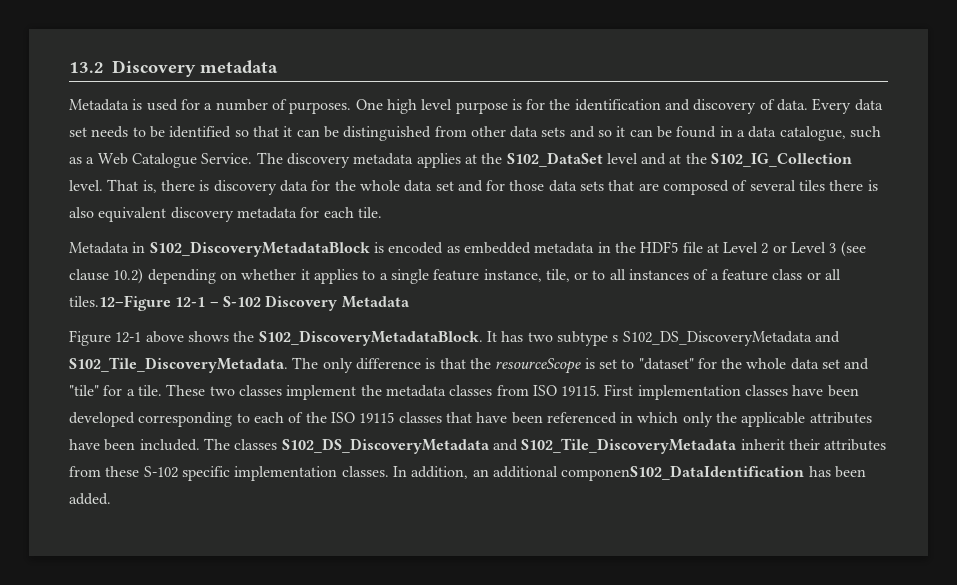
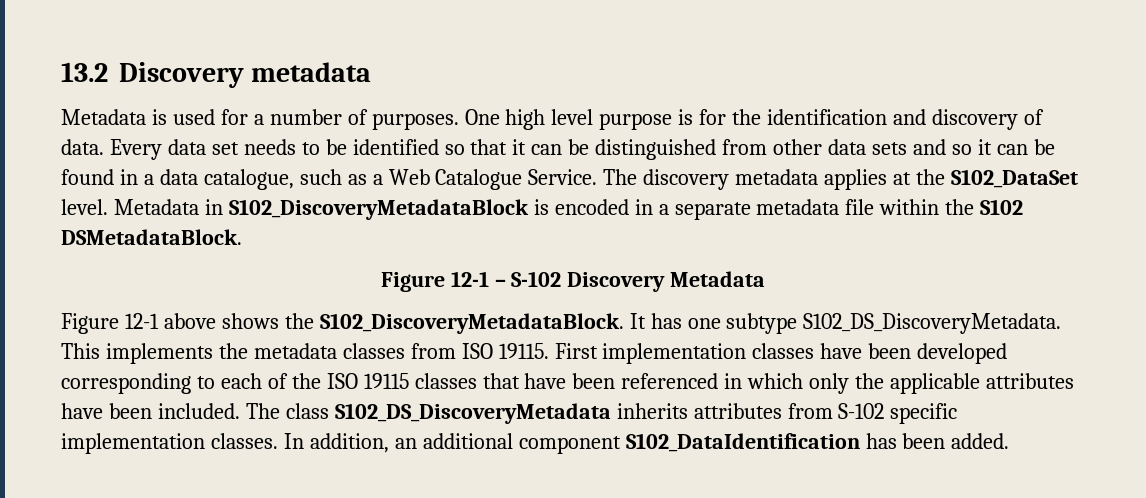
- The discovery metadata applies at the S102_DataSet level and at the S102_IG_Collection level. That is, there is discovery data for the whole data set and for those data sets that are composed of several tiles there is also equivalent discovery metadata for each tile.
- Metadata in S102_DiscoveryMetadataBlock is encoded as embedded metadata in the HDF5 file at Level 2 or Level 3 (see clause 10.2) depending on whether it applies to a single feature instance, tile, or to all instances of a feature class or all tiles.12–Figure 12-1 – S-102 Discovery Metadata
+ The discovery metadata applies at the S102_DataSet level. Metadata in S102_DiscoveryMetadataBlock is encoded in a separate metadata file within the S102 DSMetadataBlock.
+ Figure 12-1 – S-102 Discovery Metadata
- It has two subtype s S102_DS_DiscoveryMetadata and S102_Tile_DiscoveryMetadata. The only difference is that the resourceScope is set to "dataset" for the whole data set and "tile" for a tile. These two classes implement the metadata classes from ISO 19115.
+ It has one subtype S102_DS_DiscoveryMetadata. This implements the metadata classes from ISO 19115.
- The classes S102_DS_DiscoveryMetadata and S102_Tile_DiscoveryMetadata inherit their attributes from these S-102 specific implementation classes.
+ The class S102_DS_DiscoveryMetadata inherits attributes from S-102 specific implementation classes.
- In addition, an additional componenS102_DataIdentification has been added.
+ In addition, an additional component S102_DataIdentification has been added.

